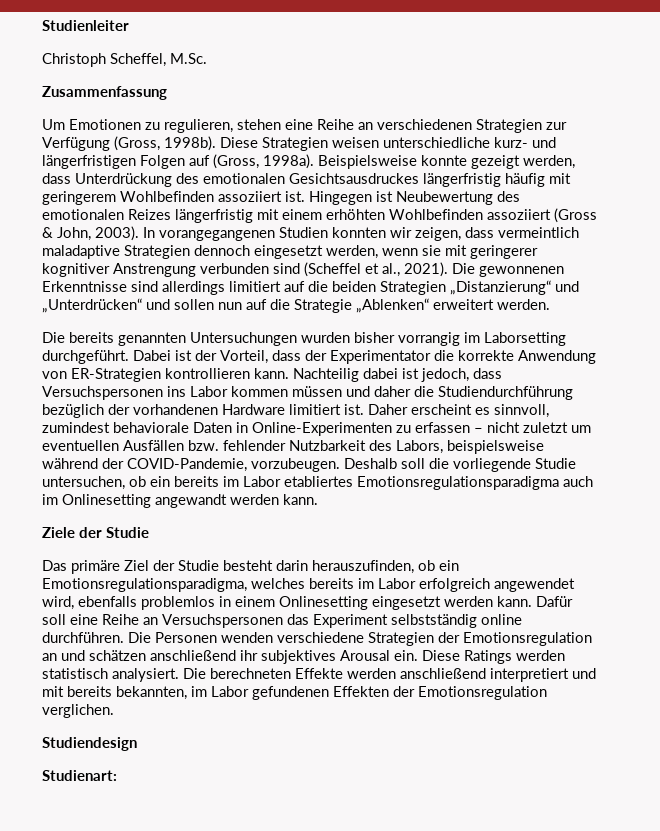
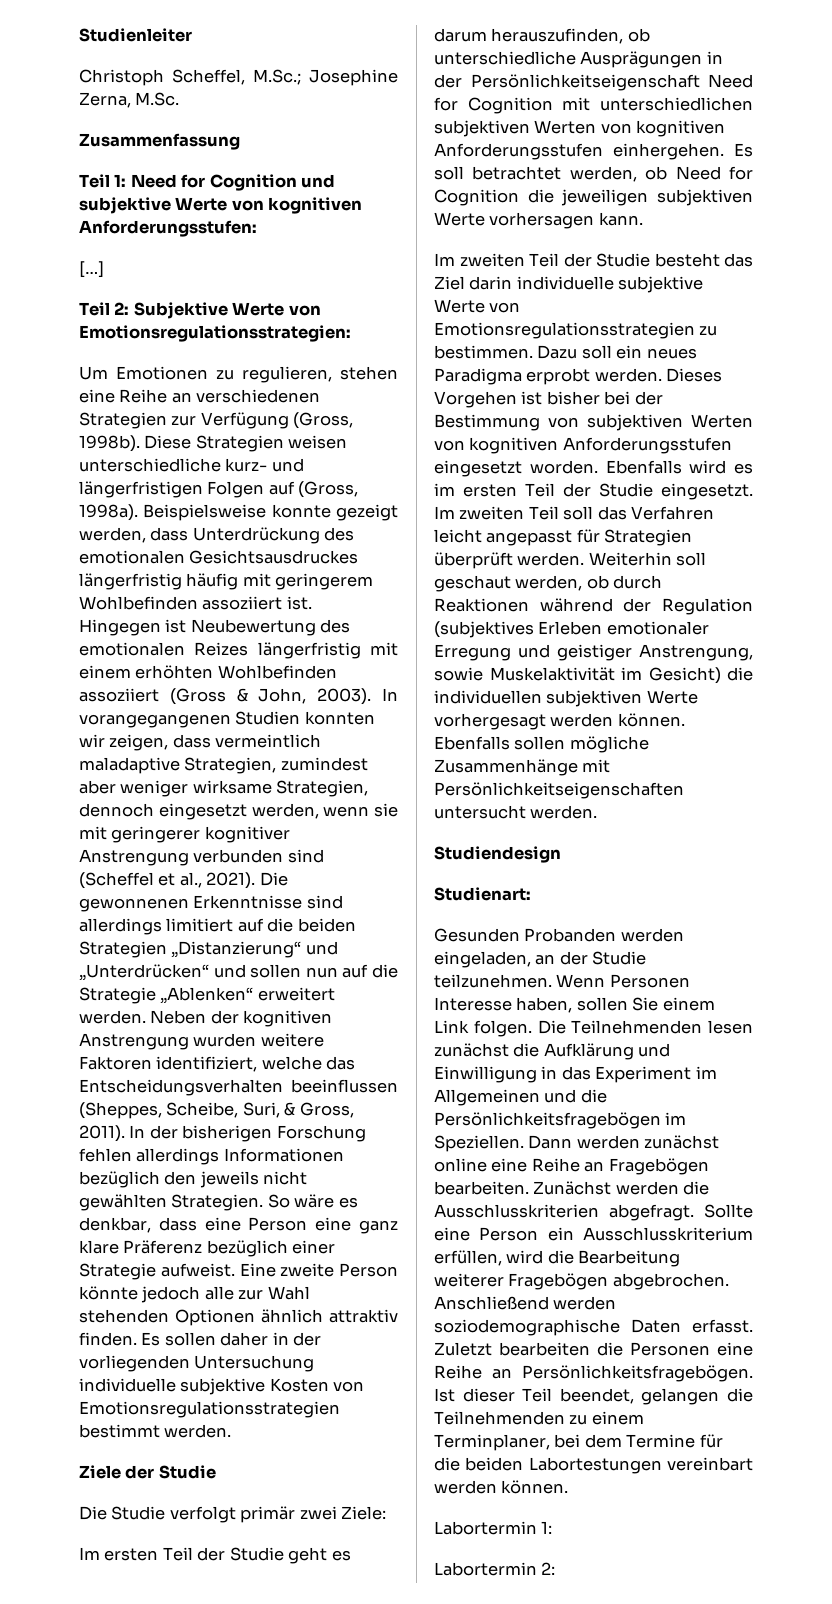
- Christoph Scheffel, M.Sc.
+ Christoph Scheffel, M.Sc.; Josephine Zerna, M.Sc.
+ Teil 1: Need for Cognition und subjektive Werte von kognitiven Anforderungsstufen:
+ […]
+ Teil 2: Subjektive Werte von Emotionsregulationsstrategien:
- In vorangegangenen Studien konnten wir zeigen, dass vermeintlich maladaptive Strategien dennoch eingesetzt werden, wenn sie mit geringerer kognitiver Anstrengung verbunden sind (Scheffel et al., 2021).
+ In vorangegangenen Studien konnten wir zeigen, dass vermeintlich maladaptive Strategien, zumindest aber weniger wirksame Strategien, dennoch eingesetzt werden, wenn sie mit geringerer kognitiver Anstrengung verbunden sind (Scheffel et al., 2021).
- Die gewonnenen Erkenntnisse sind allerdings limitiert auf die beiden Strategien „Distanzierung“ und „Unterdrücken“ und sollen nun auf die Strategie „Ablenken“ erweitert werden.
- Die bereits genannten Untersuchungen wurden bisher vorrangig im Laborsetting durchgeführt. Dabei ist der Vorteil, dass der Experimentator die korrekte Anwendung von ER-Strategien kontrollieren kann. Nachteilig dabei ist jedoch, dass Versuchspersonen ins Labor kommen müssen und daher die Studiendurchführung bezüglich der vorhandenen Hardware limitiert ist. Daher erscheint es sinnvoll, zumindest behaviorale Daten in Online-Experimenten zu erfassen – nicht zuletzt um eventuellen Ausfällen bzw. fehlender Nutzbarkeit des Labors, beispielsweise während der COVID-Pandemie, vorzubeugen. Deshalb soll die vorliegende Studie untersuchen, ob ein bereits im Labor etabliertes Emotionsregulationsparadigma auch im Onlinesetting angewandt werden kann.
+ Die gewonnenen Erkenntnisse sind allerdings limitiert auf die beiden Strategien „Distanzierung“ und „Unterdrücken“ und sollen nun auf die Strategie „Ablenken“ erweitert werden. Neben der kognitiven Anstrengung wurden weitere Faktoren identifiziert, welche das Entscheidungsverhalten beeinflussen (Sheppes, Scheibe, Suri, & Gross, 2011). In der bisherigen Forschung fehlen allerdings Informationen bezüglich den jeweils nicht gewählten Strategien. So wäre es denkbar, dass eine Person eine ganz klare Präferenz bezüglich einer Strategie aufweist. Eine zweite Person könnte jedoch alle zur Wahl stehenden Optionen ähnlich attraktiv finden. Es sollen daher in der vorliegenden Untersuchung individuelle subjektive Kosten von Emotionsregulationsstrategien bestimmt werden.
  Ziele der Studie
- Das primäre Ziel der Studie besteht darin herauszufinden, ob ein Emotionsregulationsparadigma, welches bereits im Labor erfolgreich angewendet wird, ebenfalls problemlos in einem Onlinesetting eingesetzt werden kann. Dafür soll eine Reihe an Versuchspersonen das Experiment selbstständig online durchführen. Die Personen wenden verschiedene Strategien der Emotionsregulation an und schätzen anschließend ihr subjektives Arousal ein. Diese Ratings werden statistisch analysiert. Die berechneten Effekte werden anschließend interpretiert und mit bereits bekannten, im Labor gefundenen Effekten der Emotionsregulation verglichen.
+ Die Studie verfolgt primär zwei Ziele:
+ Im ersten Teil der Studie geht es darum herauszufinden, ob unterschiedliche Ausprägungen in der Persönlichkeitseigenschaft Need for Cognition mit unterschiedlichen subjektiven Werten von kognitiven Anforderungsstufen einhergehen. Es soll betrachtet werden, ob Need for Cognition die jeweiligen subjektiven Werte vorhersagen kann.
+ Im zweiten Teil der Studie besteht das Ziel darin individuelle subjektive Werte von Emotionsregulationsstrategien zu bestimmen. Dazu soll ein neues Paradigma erprobt werden. Dieses Vorgehen ist bisher bei der Bestimmung von subjektiven Werten von kognitiven Anforderungsstufen eingesetzt worden. Ebenfalls wird es im ersten Teil der Studie eingesetzt. Im zweiten Teil soll das Verfahren leicht angepasst für Strategien überprüft werden. Weiterhin soll geschaut werden, ob durch Reaktionen während der Regulation (subjektives Erleben emotionaler Erregung und geistiger Anstrengung, sowie Muskelaktivität im Gesicht) die individuellen subjektiven Werte vorhergesagt werden können. Ebenfalls sollen mögliche Zusammenhänge mit Persönlichkeitseigenschaften untersucht werden.
  Studiendesign
  Studienart:
+ Gesunden Probanden werden eingeladen, an der Studie teilzunehmen. Wenn Personen Interesse haben, sollen Sie einem Link folgen. Die Teilnehmenden lesen zunächst die Aufklärung und Einwilligung in das Experiment im Allgemeinen und die Persönlichkeitsfragebögen im Speziellen. Dann werden zunächst online eine Reihe an Fragebögen bearbeiten. Zunächst werden die Ausschlusskriterien abgefragt. Sollte eine Person ein Ausschlusskriterium erfüllen, wird die Bearbeitung weiterer Fragebögen abgebrochen. Anschließend werden soziodemographische Daten erfasst. Zuletzt bearbeiten die Personen eine Reihe an Persönlichkeitsfragebögen. Ist dieser Teil beendet, gelangen die Teilnehmenden zu einem Terminplaner, bei dem Termine für die beiden Labortestungen vereinbart werden können.
+ Labortermin 1:
+ Labortermin 2:

